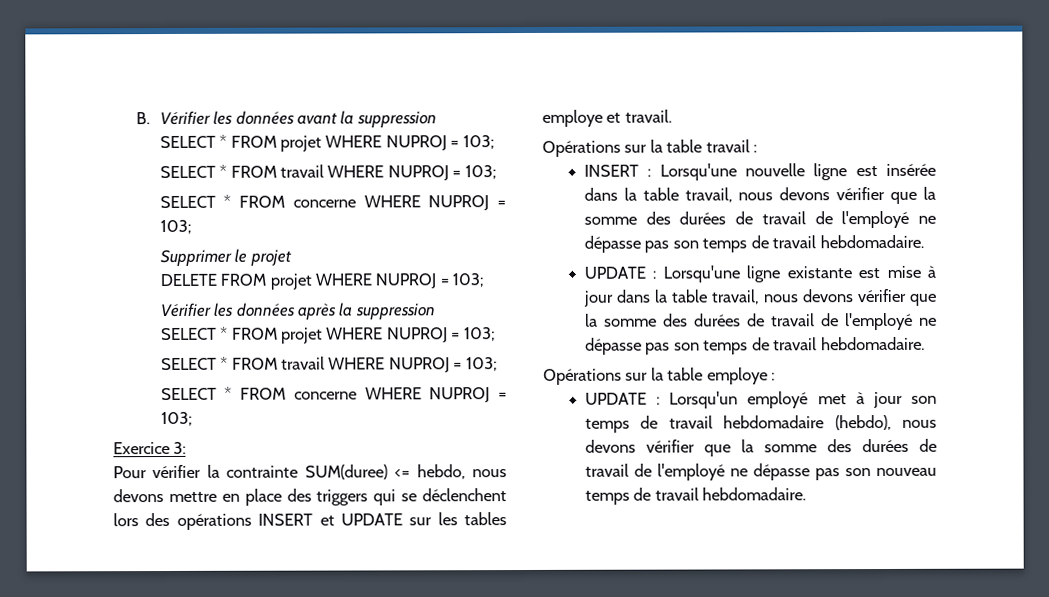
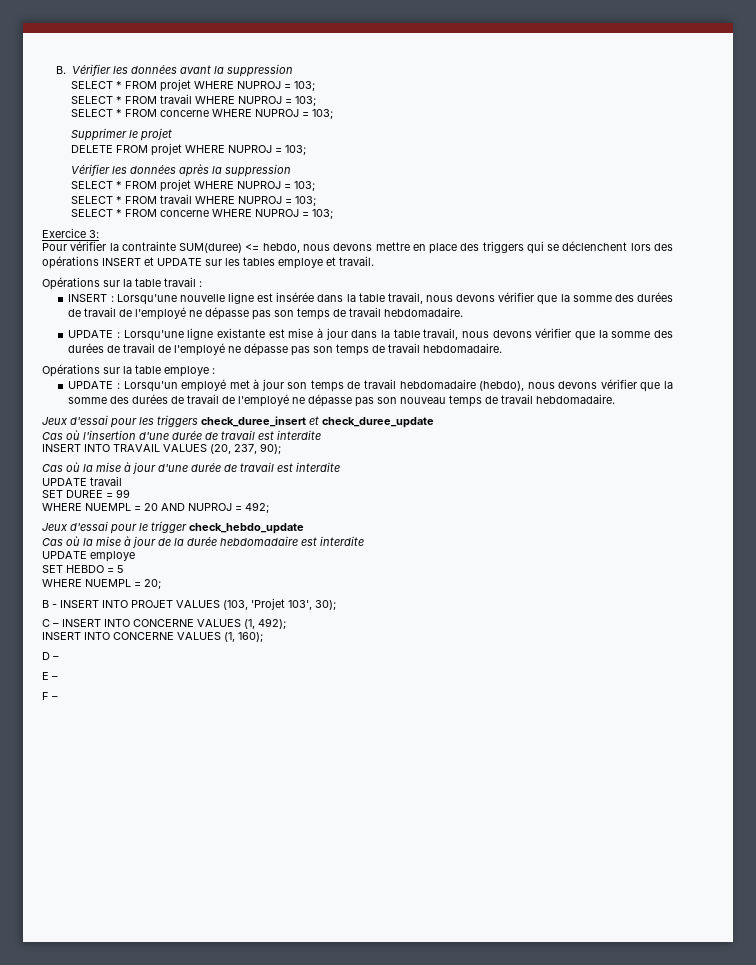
+ Jeux d'essai pour les triggers check_duree_insert et check_duree_update
+ Cas où l'insertion d'une durée de travail est interdite
+ INSERT INTO TRAVAIL VALUES (20, 237, 90);
+ Cas où la mise à jour d'une durée de travail est interdite
+ UPDATE travail
+ SET DUREE = 99
+ WHERE NUEMPL = 20 AND NUPROJ = 492;
+ Jeux d'essai pour le trigger check_hebdo_update
+ Cas où la mise à jour de la durée hebdomadaire est interdite
+ UPDATE employe
+ SET HEBDO = 5
+ WHERE NUEMPL = 20;
+ B - INSERT INTO PROJET VALUES (103, 'Projet 103', 30);
+ C – INSERT INTO CONCERNE VALUES (1, 492);
+ INSERT INTO CONCERNE VALUES (1, 160);
+ D –
+ E –
+ F –

